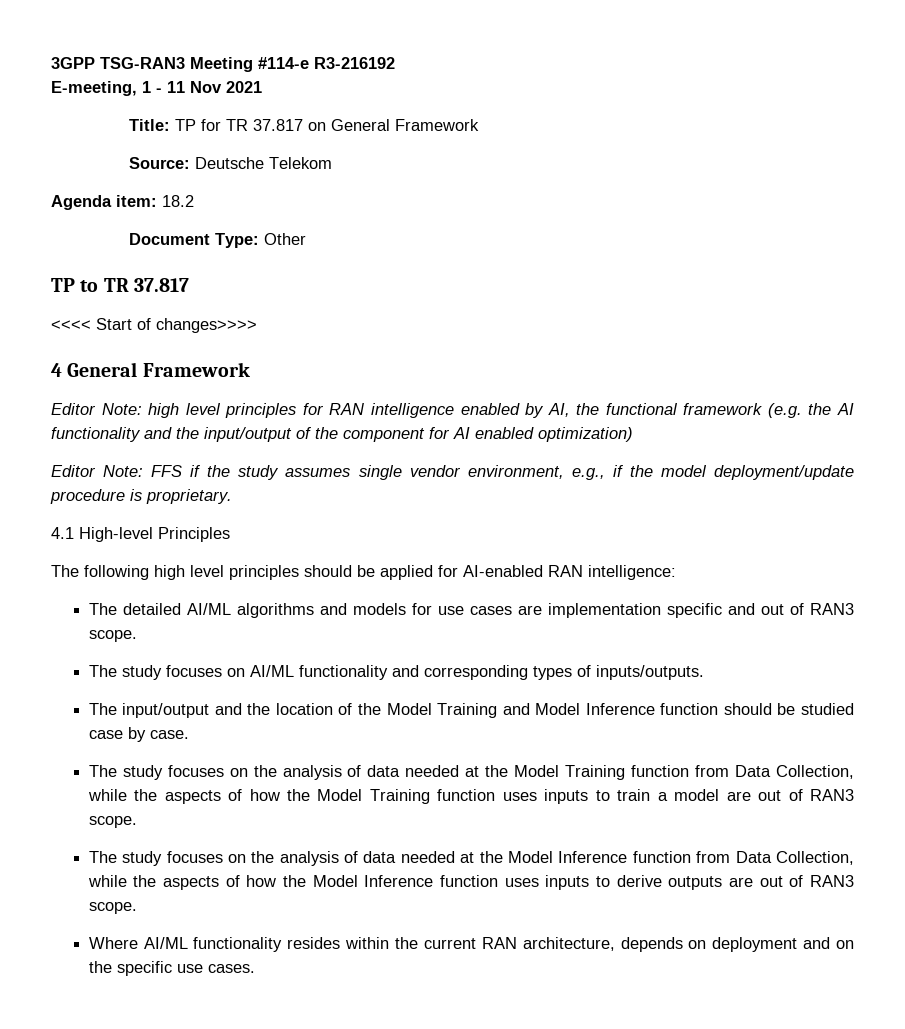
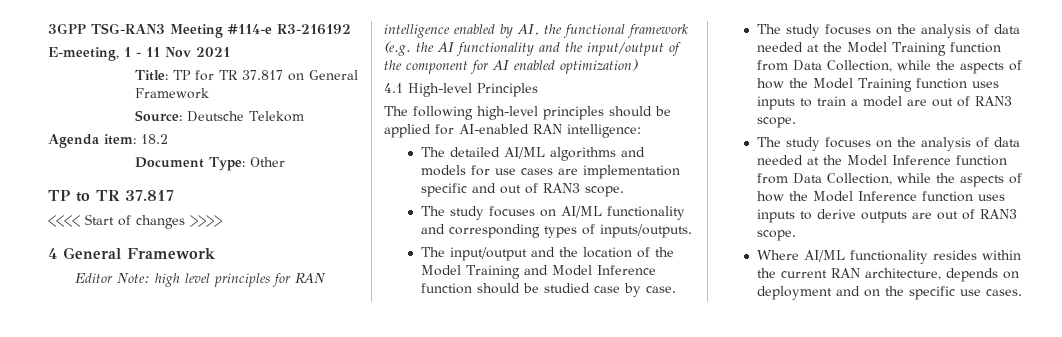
- <<<< Start of changes>>>>
+ <<<< Start of changes >>>>
- Editor Note: FFS if the study assumes single vendor environment, e.g., if the model deployment/update procedure is proprietary.
- The following high level principles should be applied for AI-enabled RAN intelligence:
+ The following high-level principles should be applied for AI-enabled RAN intelligence:

